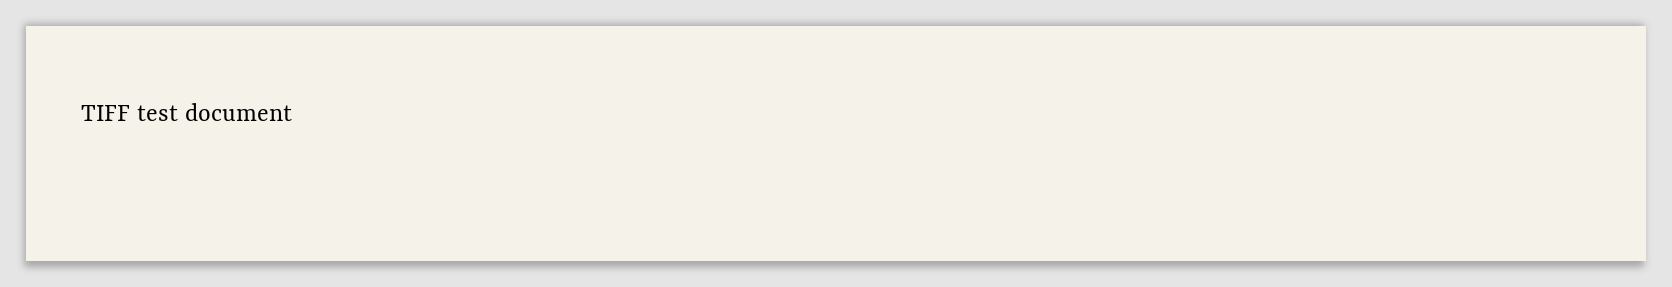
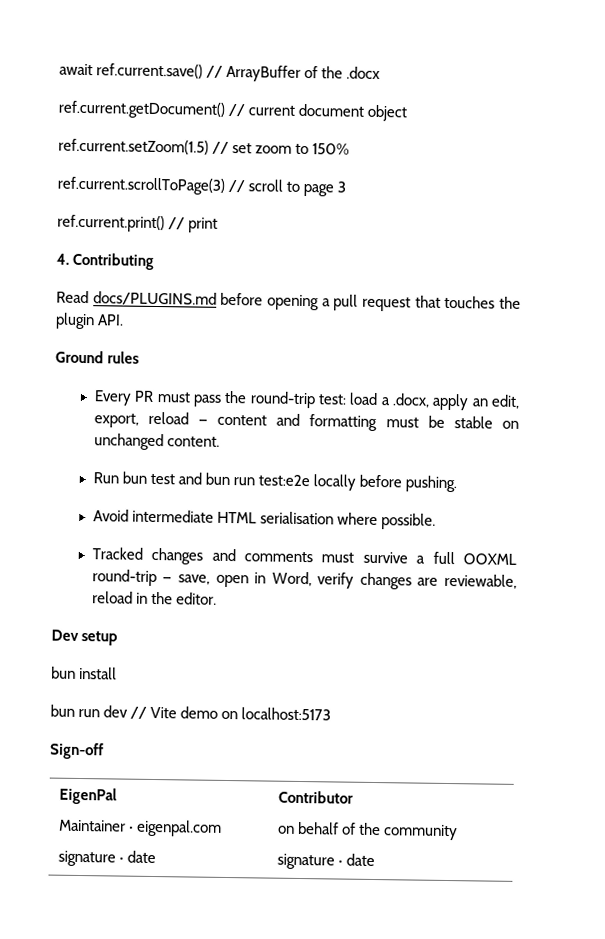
- TIFF test document
+ await ref.current.save() // ArrayBuffer of the .docx
+ ref.current.getDocument() // current document object
+ ref.current.setZoom(1.5) // set zoom to 150%
+ ref.current.scrollToPage(3) // scroll to page 3
+ ref.current.print() // print
+ 4. Contributing
+ Read docs/PLUGINS.md before opening a pull request that touches the plugin API.
+ Ground rules
+ Every PR must pass the round-trip test: load a .docx, apply an edit, export, reload — content and formatting must be stable on unchanged content.
+ Run bun test and bun run test:e2e locally before pushing.
+ Avoid intermediate HTML serialisation where possible.
+ Tracked changes and comments must survive a full OOXML round-trip — save, open in Word, verify changes are reviewable, reload in the editor.
+ Dev setup
+ bun install
+ bun run dev // Vite demo on localhost:5173
+ Sign-off
+ EigenPal
+ Maintainer · eigenpal.com
+ signature · date | Contributor
+ on behalf of the community
+ signature · date

